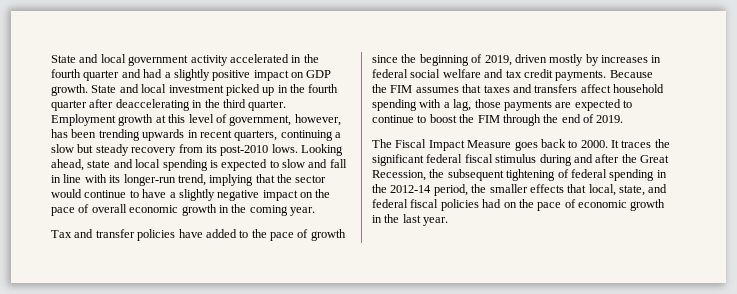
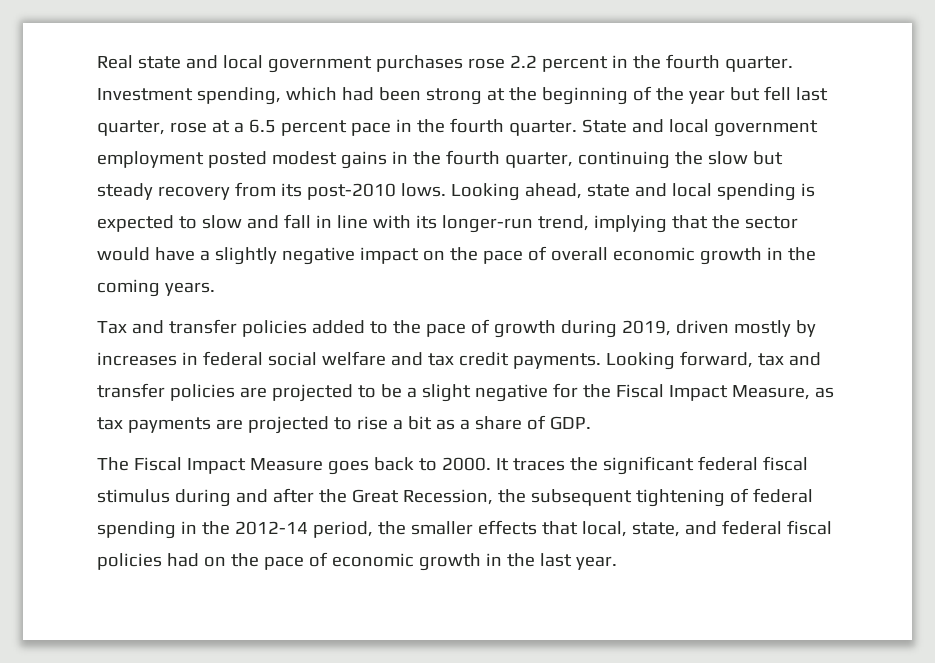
- State and local government activity accelerated in the fourth quarter and had a slightly positive impact on GDP growth. State and local investment picked up in the fourth quarter after deaccelerating in the third quarter. Employment growth at this level of government, however, has been trending upwards in recent quarters, continuing a slow but steady recovery from its post-2010 lows.
+ Real state and local government purchases rose 2.2 percent in the fourth quarter. Investment spending, which had been strong at the beginning of the year but fell last quarter, rose at a 6.5 percent pace in the fourth quarter. State and local government employment posted modest gains in the fourth quarter, continuing the slow but steady recovery from its post-2010 lows.
- Looking ahead, state and local spending is expected to slow and fall in line with its longer-run trend, implying that the sector would continue to have a slightly negative impact on the pace of overall economic growth in the coming year.
+ Looking ahead, state and local spending is expected to slow and fall in line with its longer-run trend, implying that the sector would have a slightly negative impact on the pace of overall economic growth in the coming years.
- Tax and transfer policies have added to the pace of growth since the beginning of 2019, driven mostly by increases in federal social welfare and tax credit payments.
+ Tax and transfer policies added to the pace of growth during 2019, driven mostly by increases in federal social welfare and tax credit payments.
- Because the FIM assumes that taxes and transfers affect household spending with a lag, those payments are expected to continue to boost the FIM through the end of 2019.
+ Looking forward, tax and transfer policies are projected to be a slight negative for the Fiscal Impact Measure, as tax payments are projected to rise a bit as a share of GDP.

